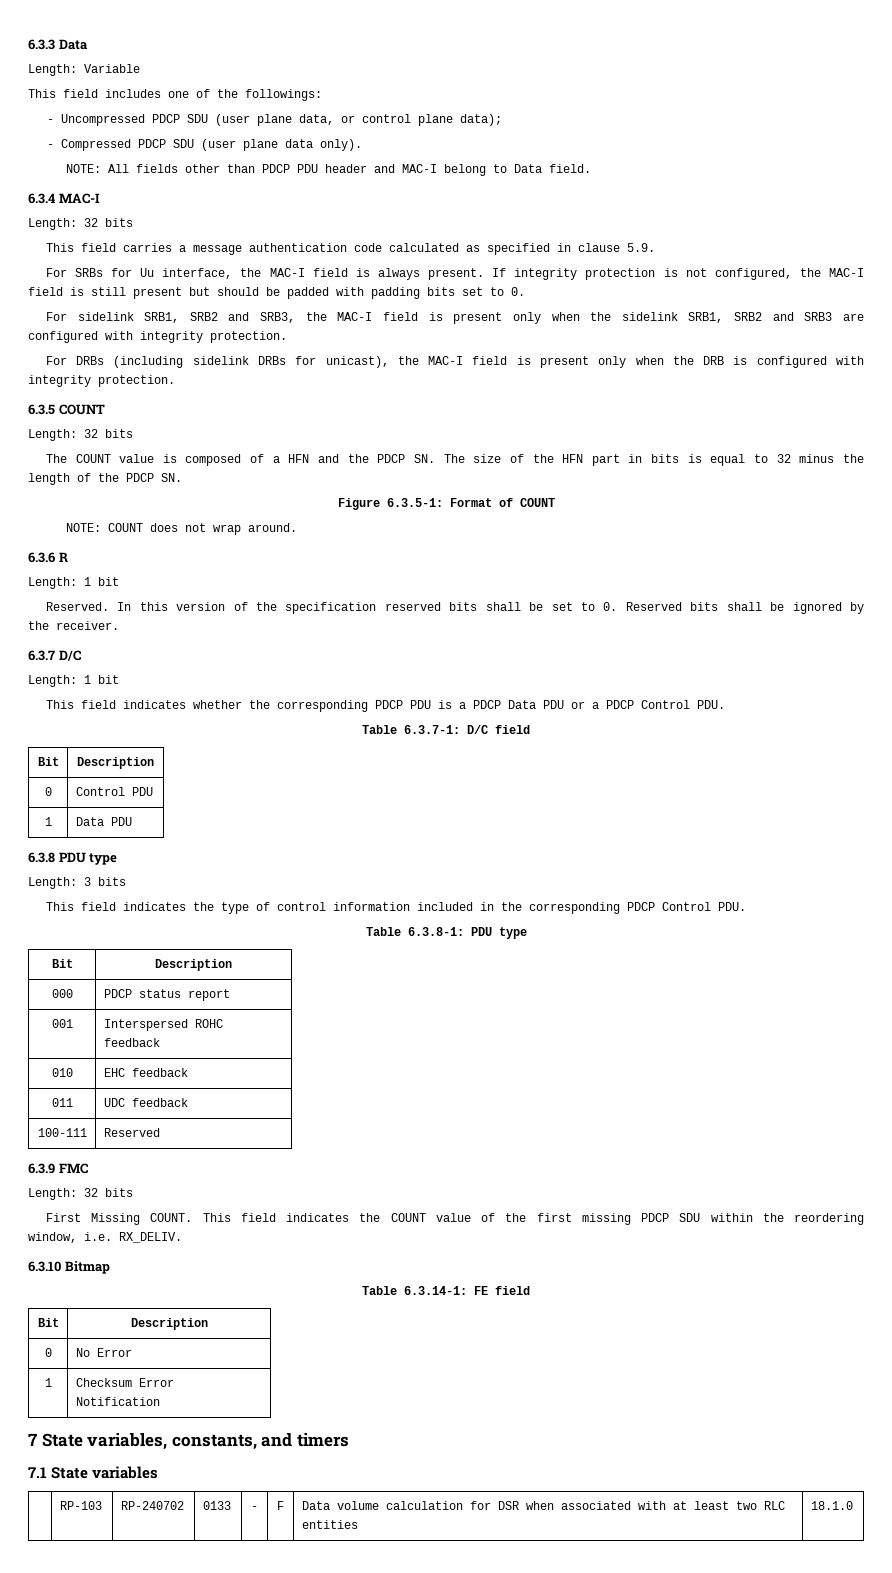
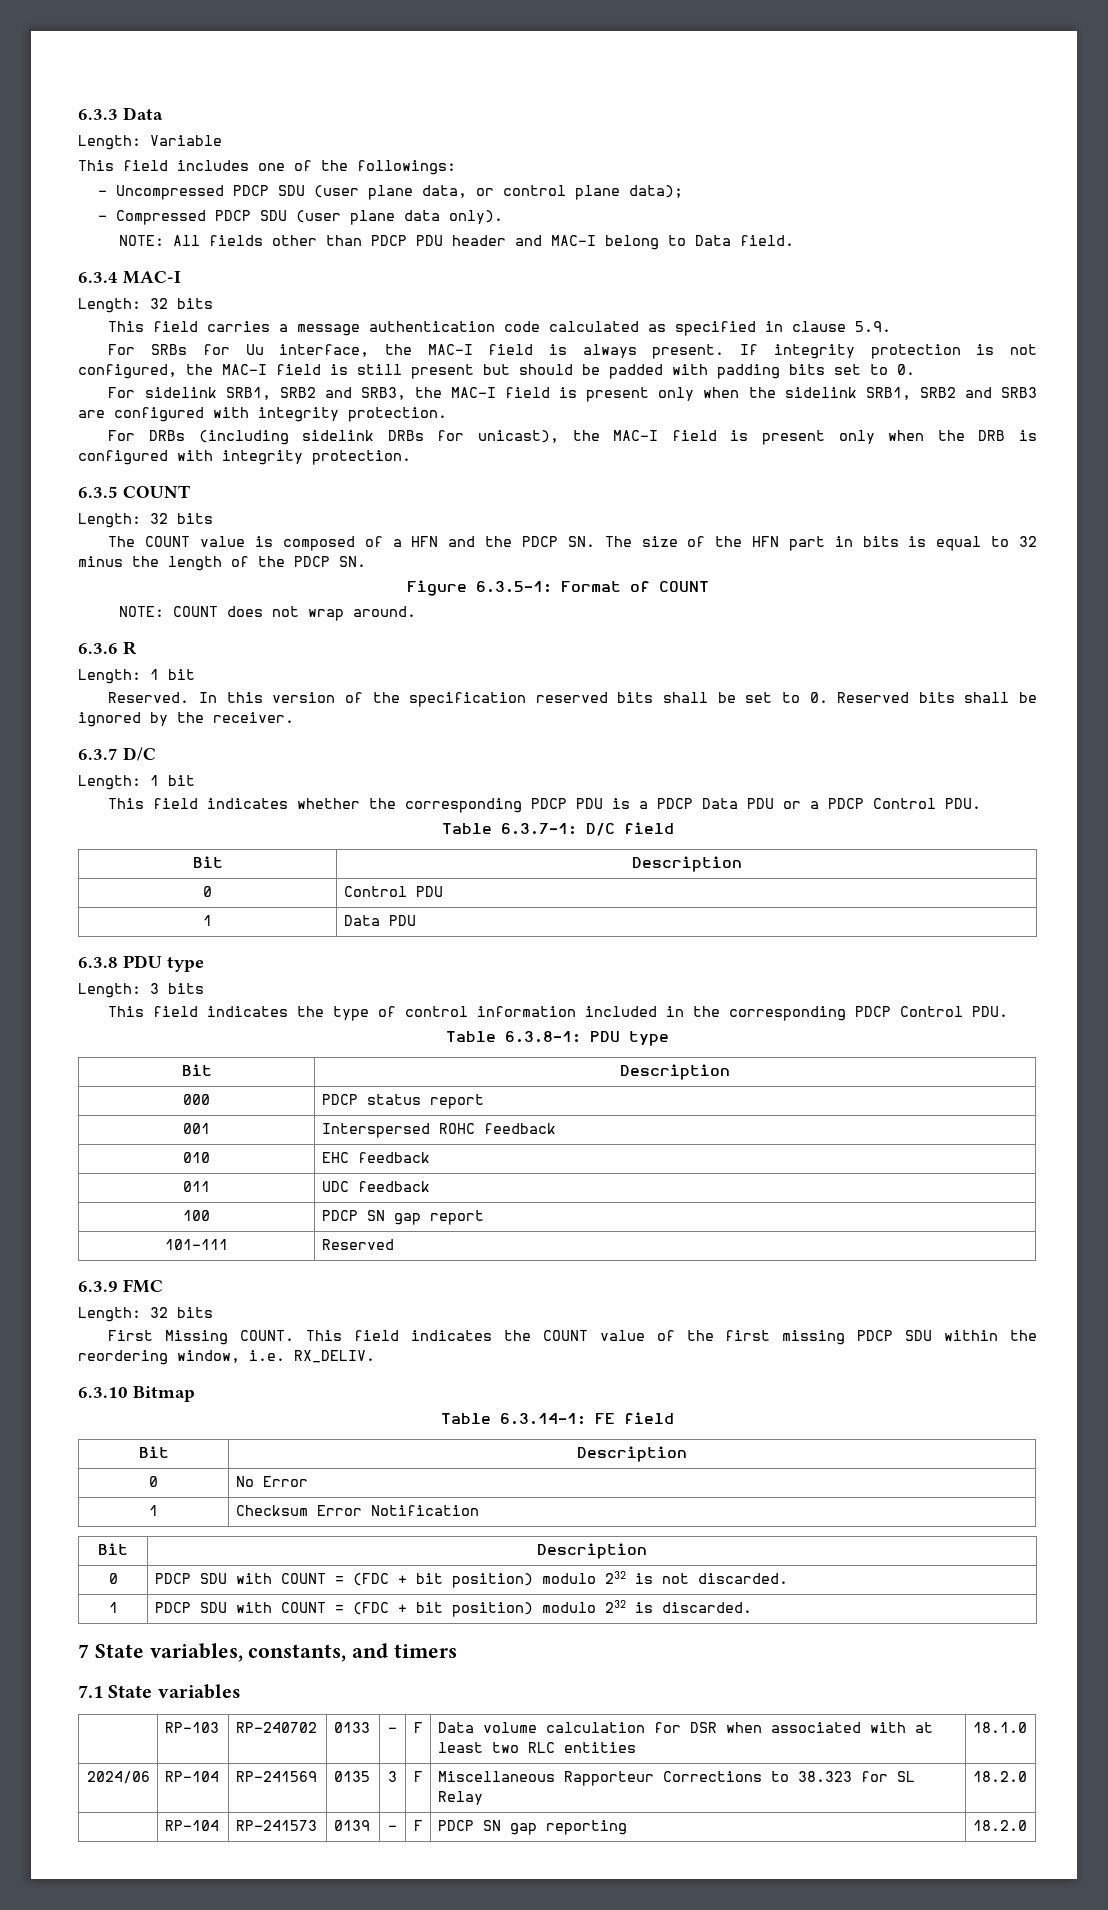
- 100-111 | Reserved
+ 100 | PDCP SN gap report
+ 101-111 | Reserved
  1 | Checksum Error Notification
+ Bit | Description
+ 0 | PDCP SDU with COUNT = (FDC + bit position) modulo 232 is not discarded.
+ 1 | PDCP SDU with COUNT = (FDC + bit position) modulo 232 is discarded.
+ 2024/06 | RP-104 | RP-241569 | 0135 | 3 | F | Miscellaneous Rapporteur Corrections to 38.323 for SL Relay | 18.2.0
+ | RP-104 | RP-241573 | 0139 | - | F | PDCP SN gap reporting | 18.2.0

